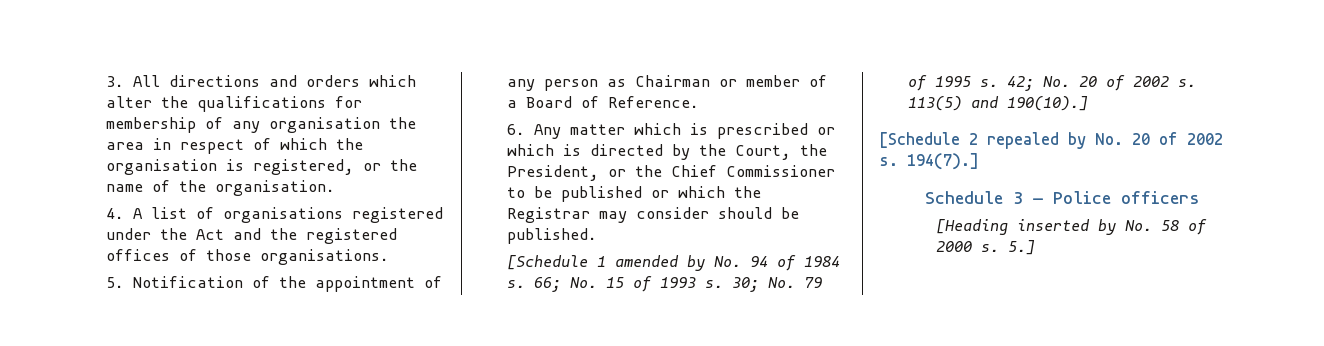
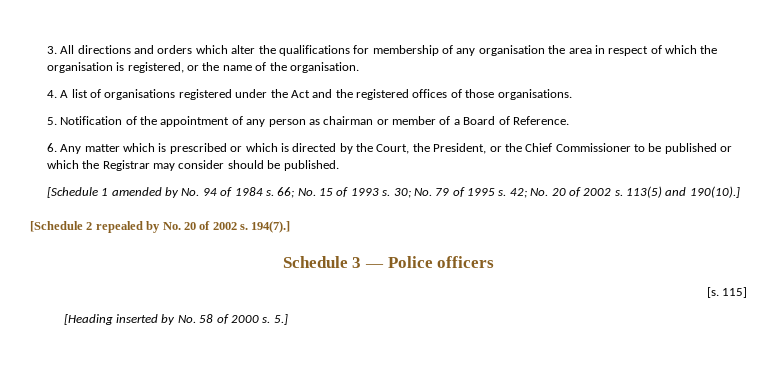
- 5. Notification of the appointment of any person as Chairman or member of a Board of Reference.
+ 5. Notification of the appointment of any person as chairman or member of a Board of Reference.
+ [s. 115]

